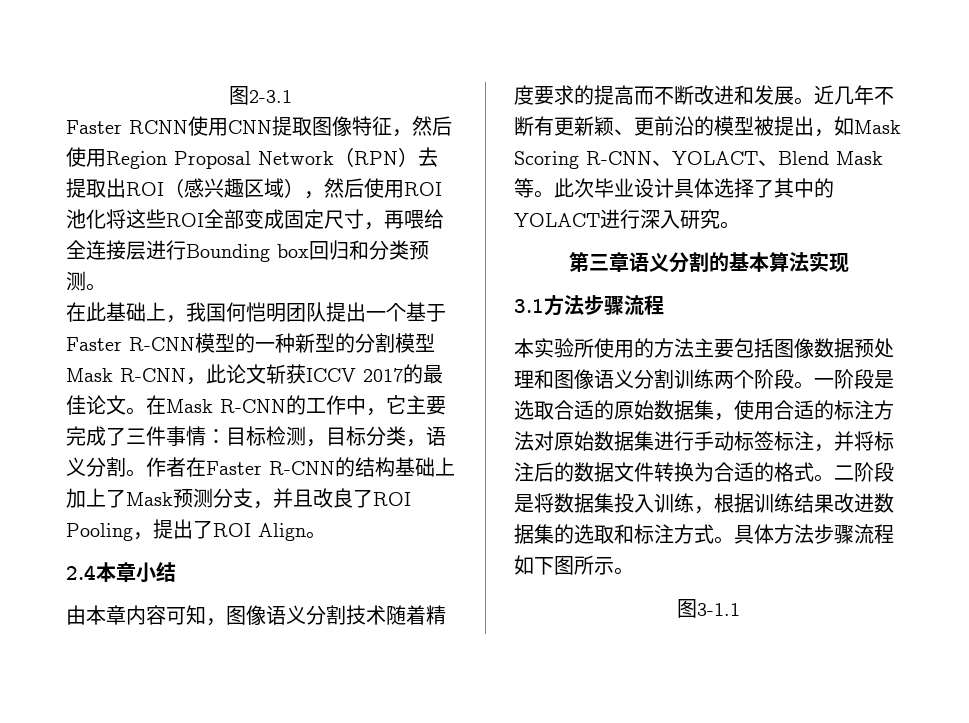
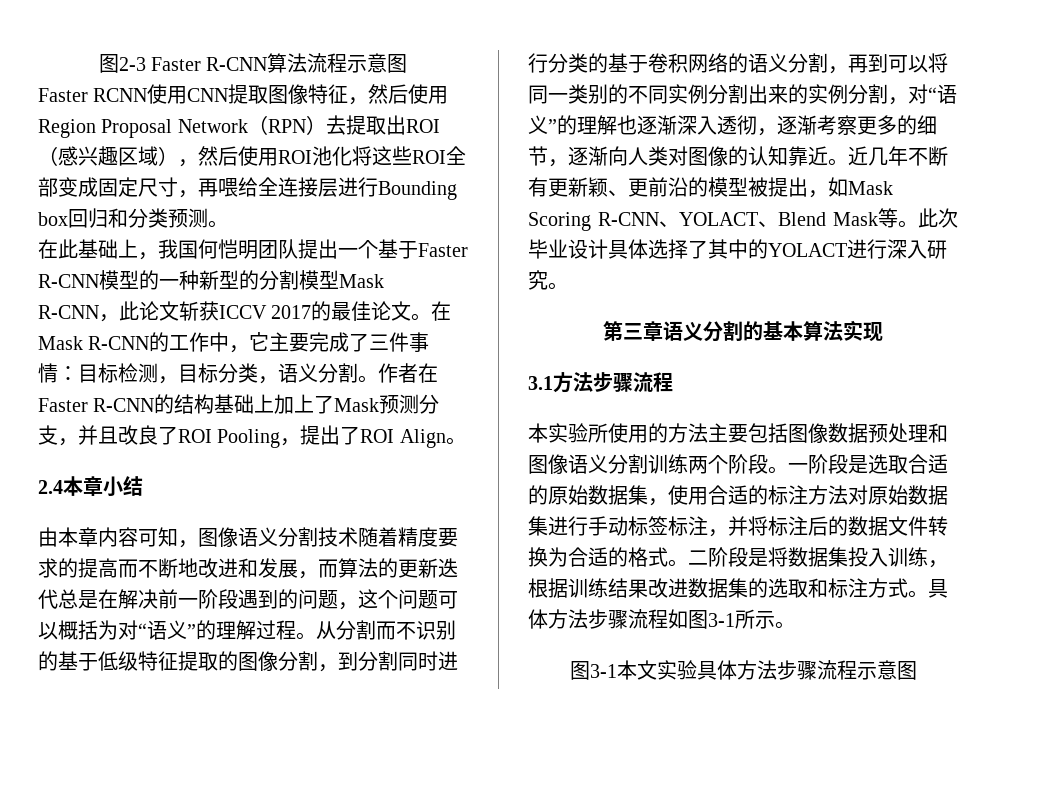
- 图2-3.1
+ 图2-3 Faster R-CNN算法流程示意图
- 由本章内容可知，图像语义分割技术随着精度要求的提高而不断改进和发展。
+ 由本章内容可知，图像语义分割技术随着精度要求的提高而不断地改进和发展，而算法的更新迭代总是在解决前一阶段遇到的问题，这个问题可以概括为对“语义”的理解过程。从分割而不识别的基于低级特征提取的图像分割，到分割同时进行分类的基于卷积网络的语义分割，再到可以将同一类别的不同实例分割出来的实例分割，对“语义”的理解也逐渐深入透彻，逐渐考察更多的细节，逐渐向人类对图像的认知靠近。
- 具体方法步骤流程如下图所示。
+ 具体方法步骤流程如图3-1所示。
- 图3-1.1
+ 图3-1本文实验具体方法步骤流程示意图

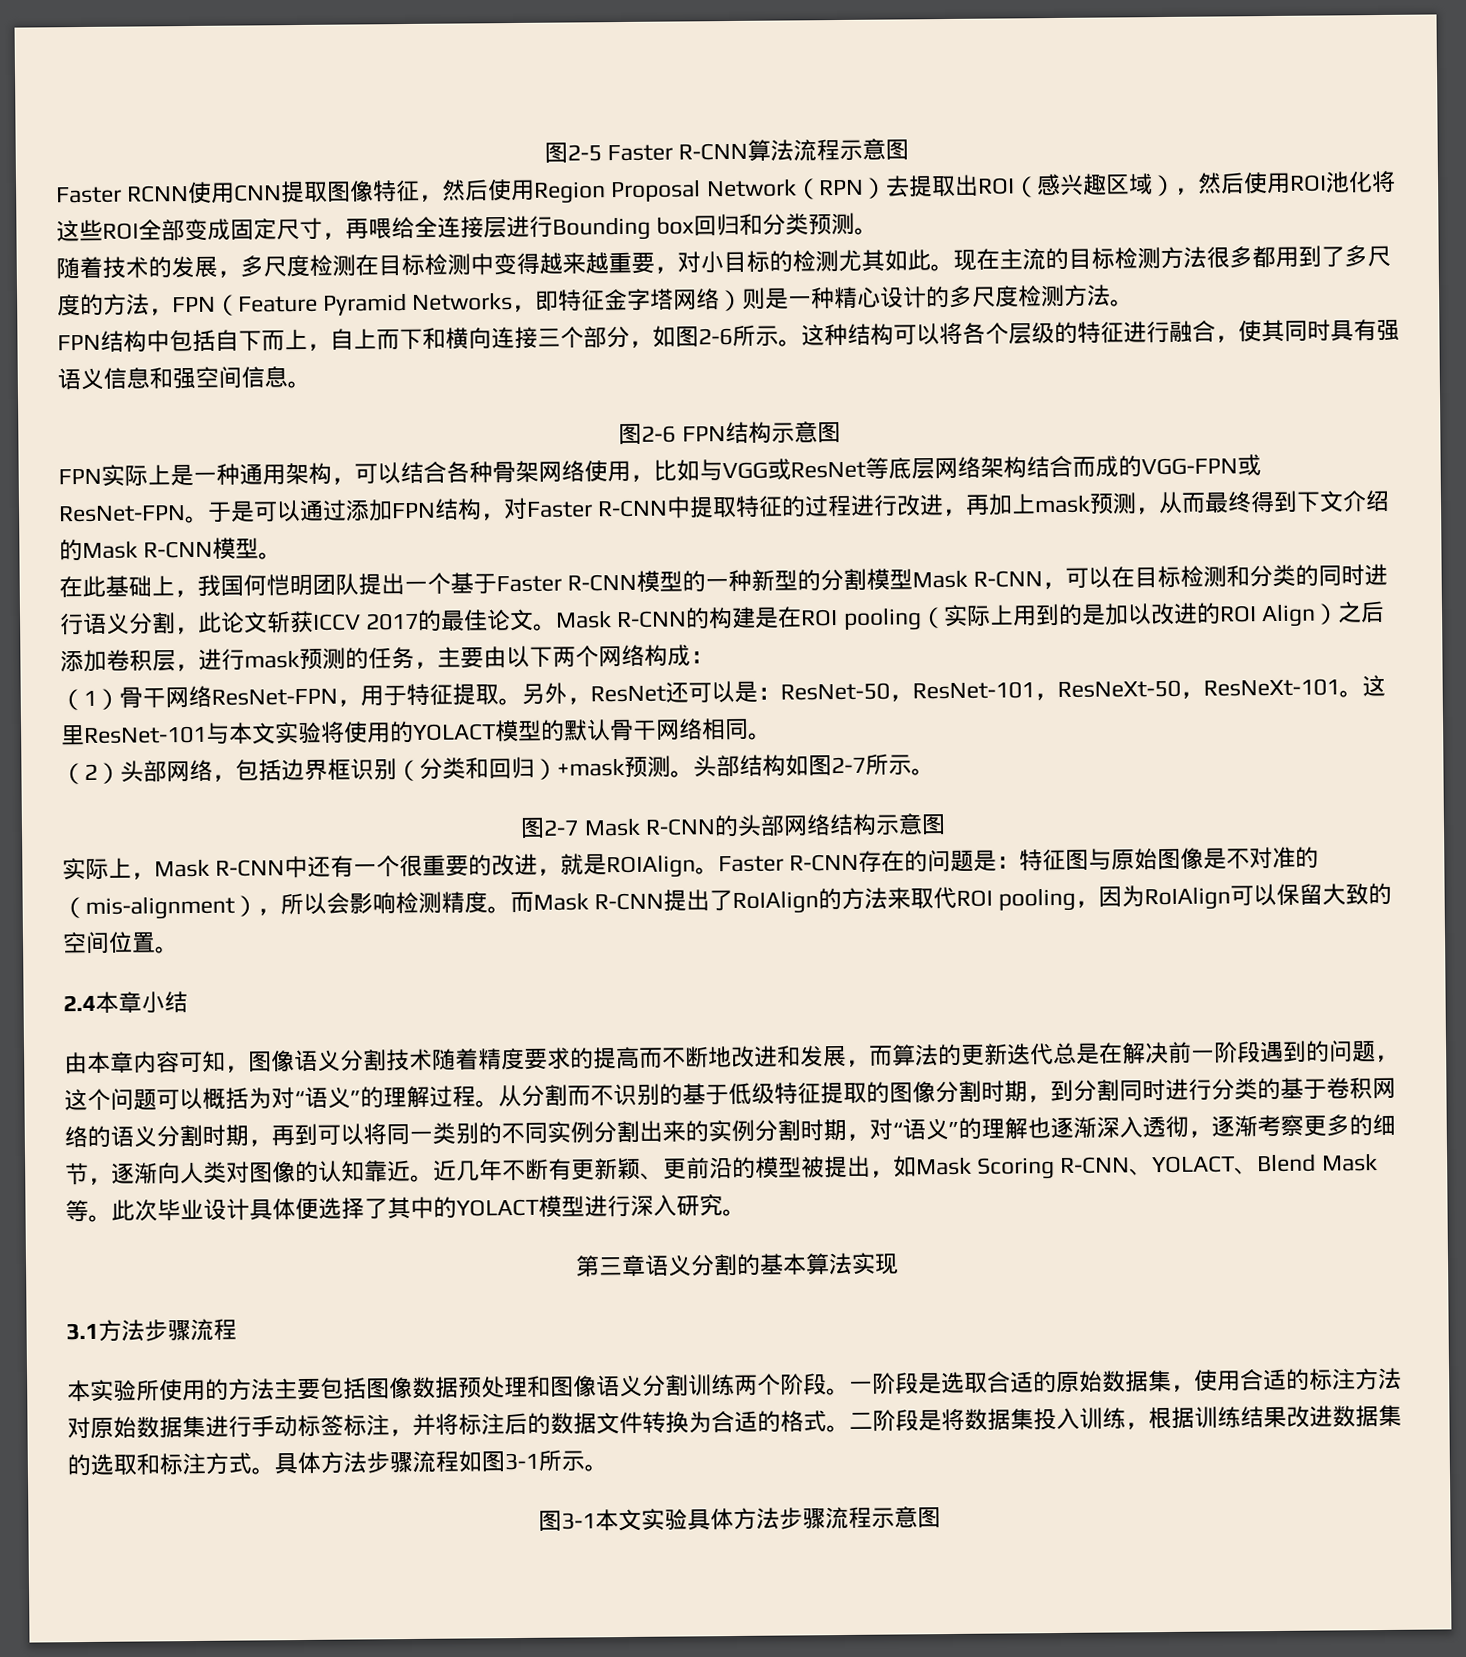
- 图2-3 Faster R-CNN算法流程示意图
+ 图2-5 Faster R-CNN算法流程示意图
+ 随着技术的发展，多尺度检测在目标检测中变得越来越重要，对小目标的检测尤其如此。现在主流的目标检测方法很多都用到了多尺度的方法，FPN（Feature Pyramid Networks，即特征金字塔网络）则是一种精心设计的多尺度检测方法。
+ FPN结构中包括自下而上，自上而下和横向连接三个部分，如图2-6所示。这种结构可以将各个层级的特征进行融合，使其同时具有强语义信息和强空间信息。
+ 图2-6 FPN结构示意图
+ FPN实际上是一种通用架构，可以结合各种骨架网络使用，比如与VGG或ResNet等底层网络架构结合而成的VGG-FPN或ResNet-FPN。于是可以通过添加FPN结构，对Faster R-CNN中提取特征的过程进行改进，再加上mask预测，从而最终得到下文介绍的Mask R-CNN模型。
- 在此基础上，我国何恺明团队提出一个基于Faster R-CNN模型的一种新型的分割模型Mask R-CNN，此论文斩获ICCV 2017的最佳论文。
+ 在此基础上，我国何恺明团队提出一个基于Faster R-CNN模型的一种新型的分割模型Mask R-CNN，可以在目标检测和分类的同时进行语义分割，此论文斩获ICCV 2017的最佳论文。
- 在Mask R-CNN的工作中，它主要完成了三件事情：目标检测，目标分类，语义分割。作者在Faster R-CNN的结构基础上加上了Mask预测分支，并且改良了ROI Pooling，提出了ROI Align。
+ Mask R-CNN的构建是在ROI pooling（实际上用到的是加以改进的ROI Align）之后添加卷积层，进行mask预测的任务，主要由以下两个网络构成：
+ （1）骨干网络ResNet-FPN，用于特征提取。另外，ResNet还可以是：ResNet-50，ResNet-101，ResNeXt-50，ResNeXt-101。这里ResNet-101与本文实验将使用的YOLACT模型的默认骨干网络相同。
+ （2）头部网络，包括边界框识别（分类和回归）+mask预测。头部结构如图2-7所示。
+ 图2-7 Mask R-CNN的头部网络结构示意图
+ 实际上，Mask R-CNN中还有一个很重要的改进，就是ROIAlign。Faster R-CNN存在的问题是：特征图与原始图像是不对准的（mis-alignment），所以会影响检测精度。而Mask R-CNN提出了RoIAlign的方法来取代ROI pooling，因为RoIAlign可以保留大致的空间位置。
- 从分割而不识别的基于低级特征提取的图像分割，到分割同时进行分类的基于卷积网络的语义分割，再到可以将同一类别的不同实例分割出来的实例分割，对“语义”的理解也逐渐深入透彻，逐渐考察更多的细节，逐渐向人类对图像的认知靠近。
+ 从分割而不识别的基于低级特征提取的图像分割时期，到分割同时进行分类的基于卷积网络的语义分割时期，再到可以将同一类别的不同实例分割出来的实例分割时期，对“语义”的理解也逐渐深入透彻，逐渐考察更多的细节，逐渐向人类对图像的认知靠近。
- 此次毕业设计具体选择了其中的YOLACT进行深入研究。
+ 此次毕业设计具体便选择了其中的YOLACT模型进行深入研究。

